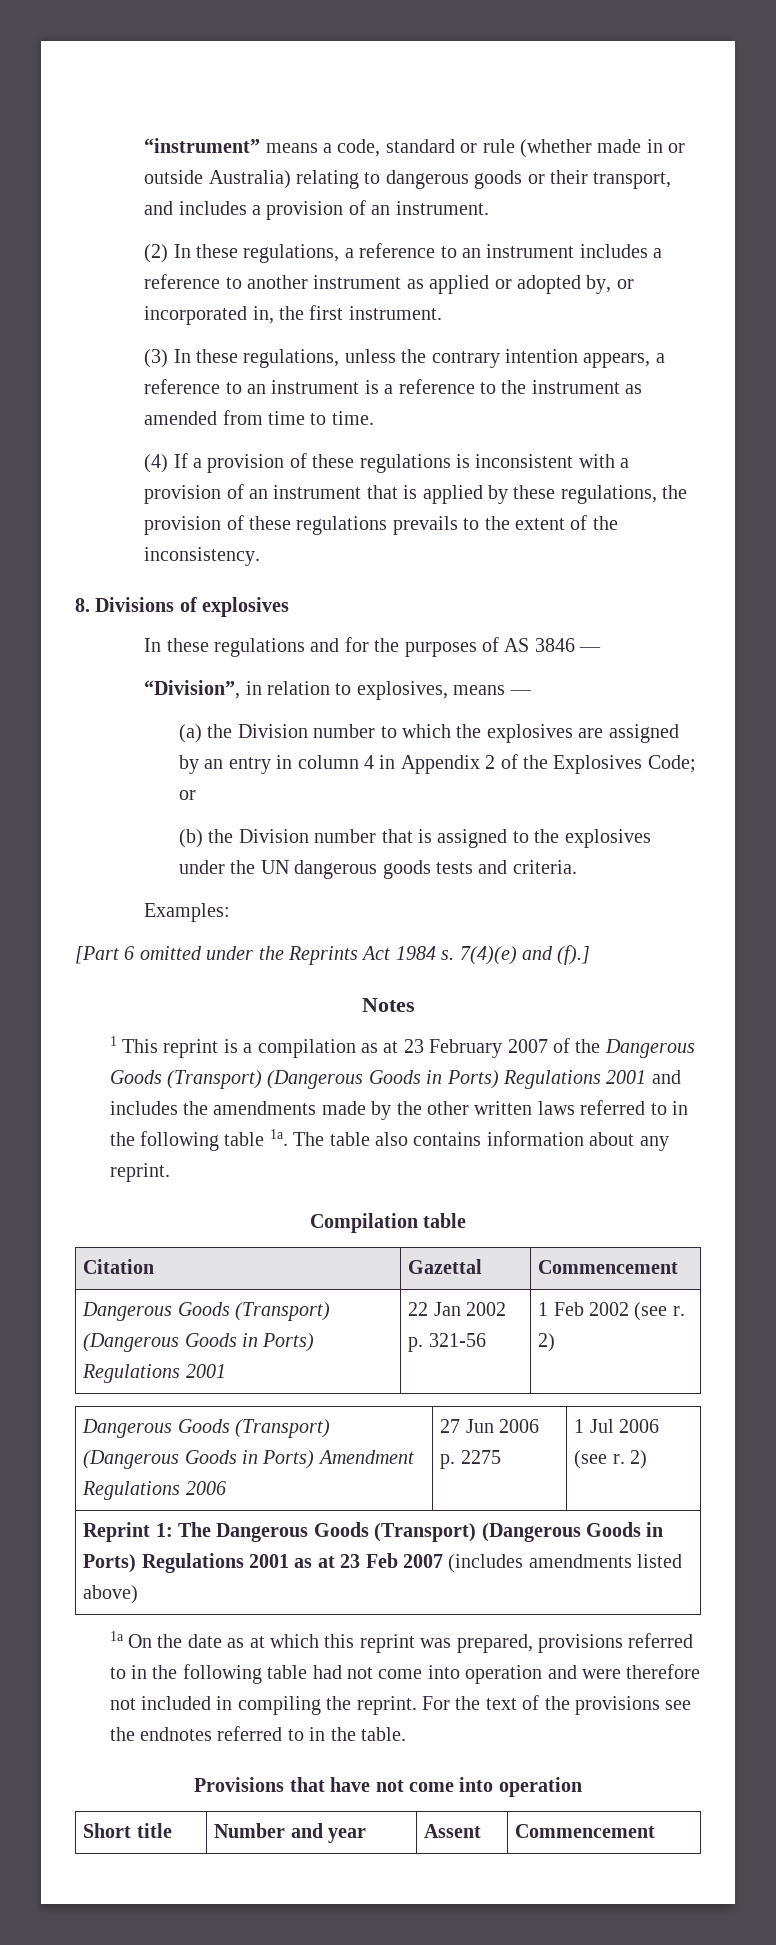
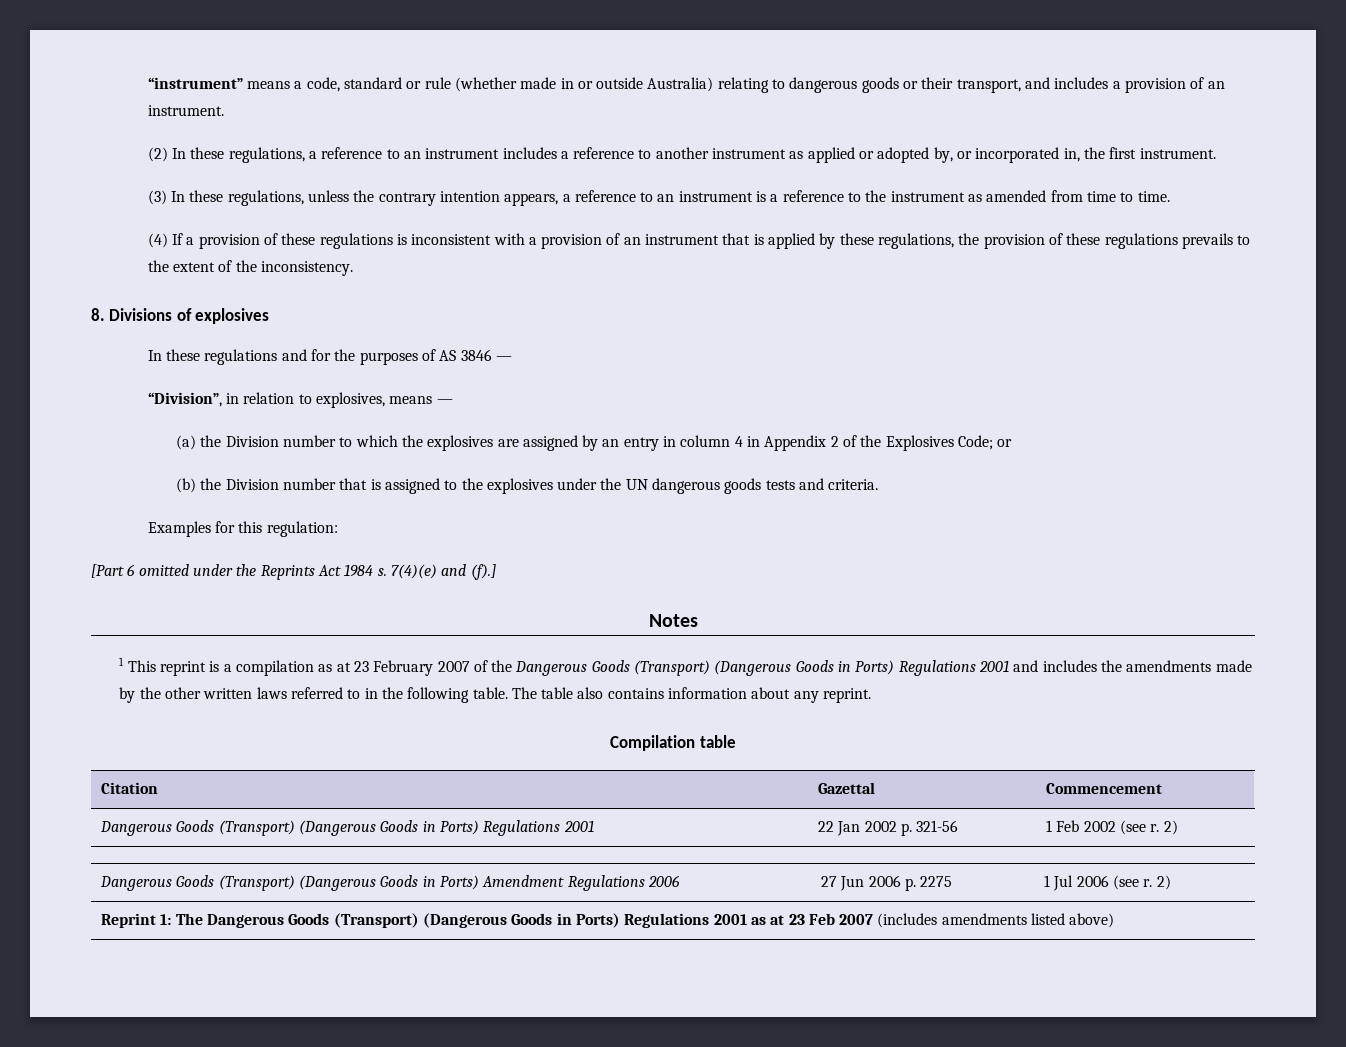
- Examples:
+ Examples for this regulation:
- 1 This reprint is a compilation as at 23 February 2007 of the Dangerous Goods (Transport) (Dangerous Goods in Ports) Regulations 2001 and includes the amendments made by the other written laws referred to in the following table 1a.
+ 1 This reprint is a compilation as at 23 February 2007 of the Dangerous Goods (Transport) (Dangerous Goods in Ports) Regulations 2001 and includes the amendments made by the other written laws referred to in the following table.
- 1a On the date as at which this reprint was prepared, provisions referred to in the following table had not come into operation and were therefore not included in compiling the reprint. For the text of the provisions see the endnotes referred to in the table.
- Provisions that have not come into operation
- Short title | Number and year | Assent | Commencement

